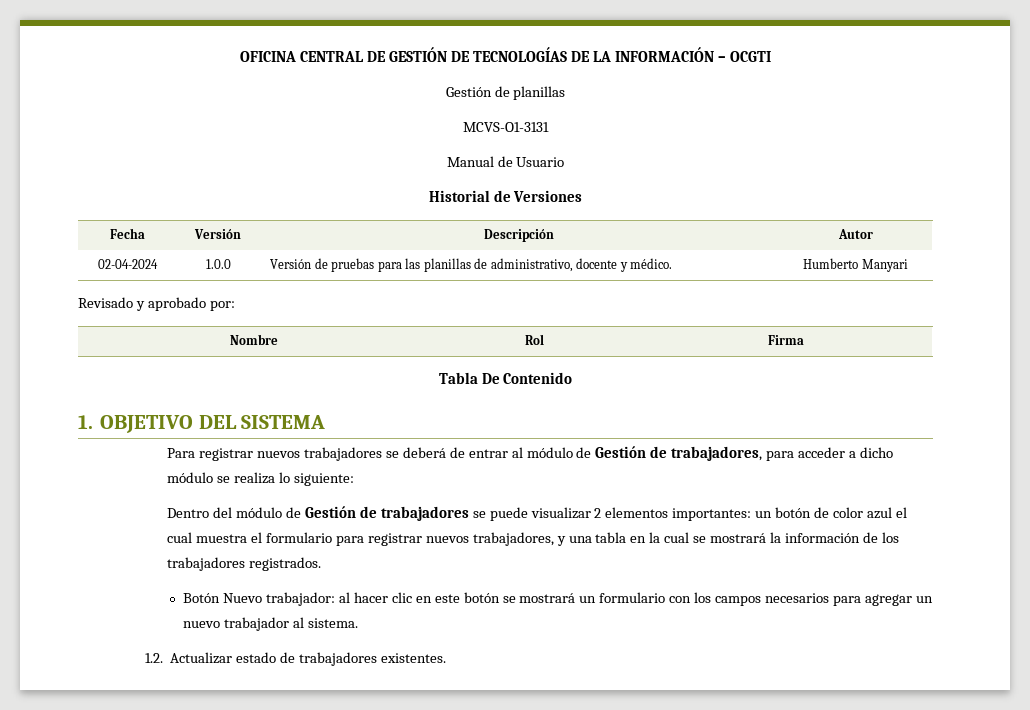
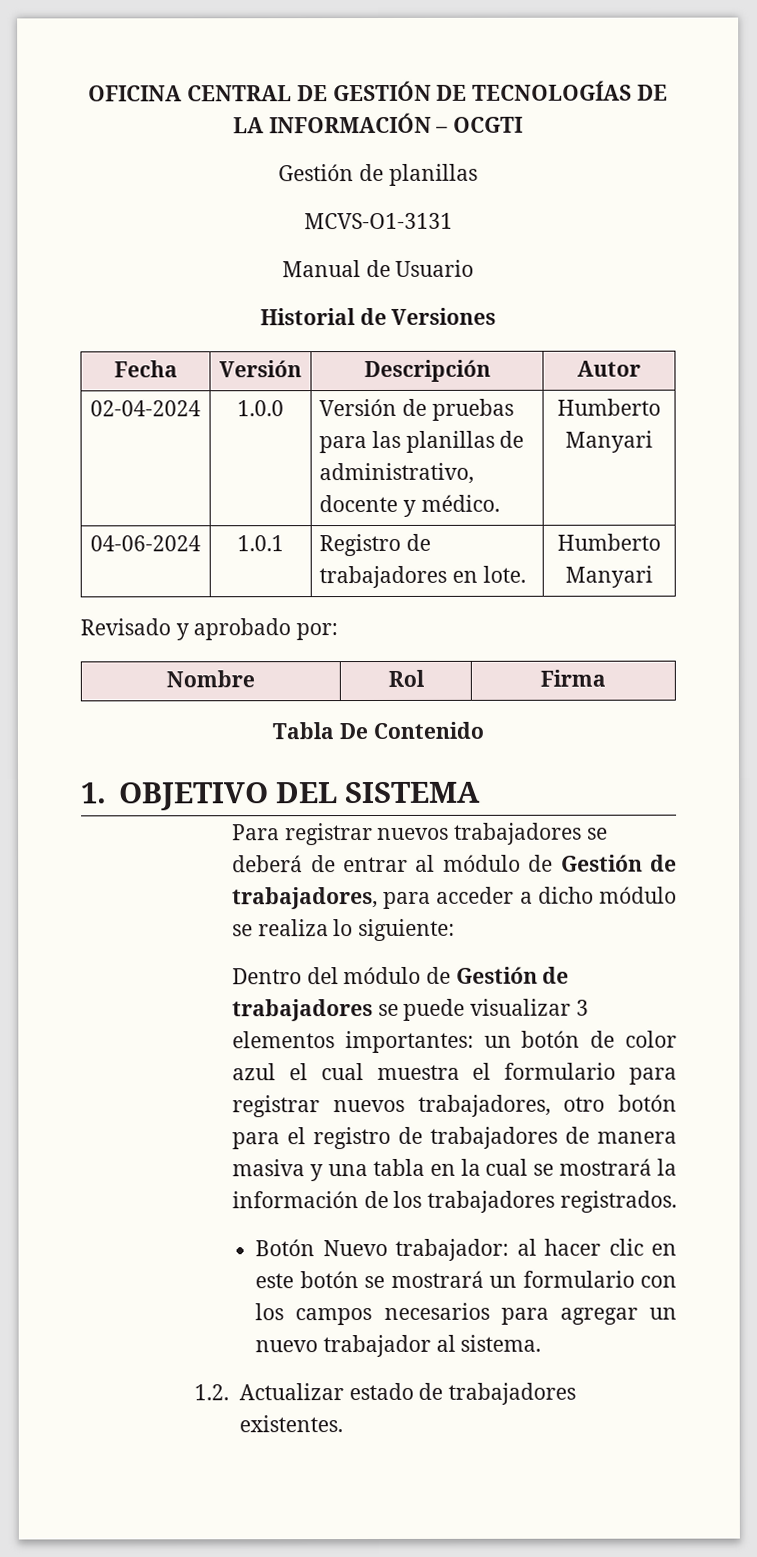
+ 04-06-2024 | 1.0.1 | Registro de trabajadores en lote. | Humberto Manyari
- Dentro del módulo de Gestión de trabajadores se puede visualizar 2 elementos importantes: un botón de color azul el cual muestra el formulario para registrar nuevos trabajadores, y una tabla en la cual se mostrará la información de los trabajadores registrados.
+ Dentro del módulo de Gestión de trabajadores se puede visualizar 3 elementos importantes: un botón de color azul el cual muestra el formulario para registrar nuevos trabajadores, otro botón para el registro de trabajadores de manera masiva y una tabla en la cual se mostrará la información de los trabajadores registrados.

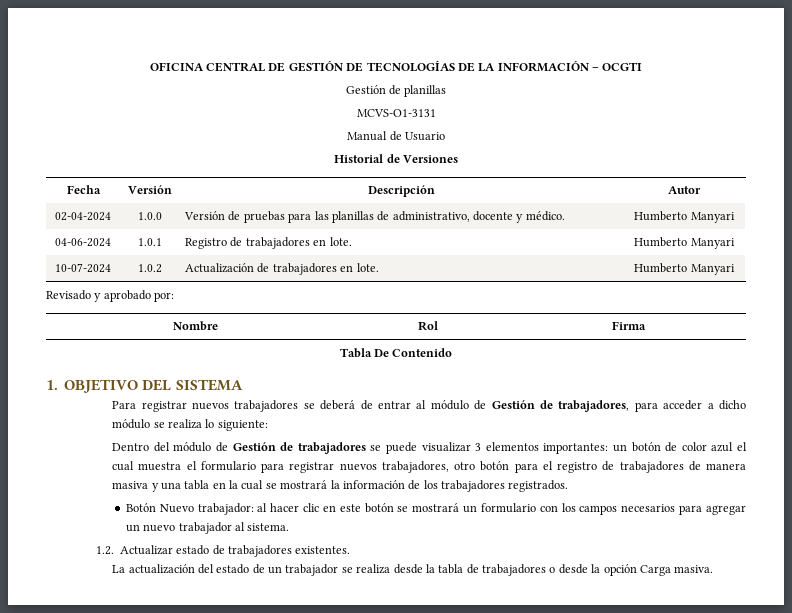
+ 10-07-2024 | 1.0.2 | Actualización de trabajadores en lote. | Humberto Manyari
+ La actualización del estado de un trabajador se realiza desde la tabla de trabajadores o desde la opción Carga masiva.

